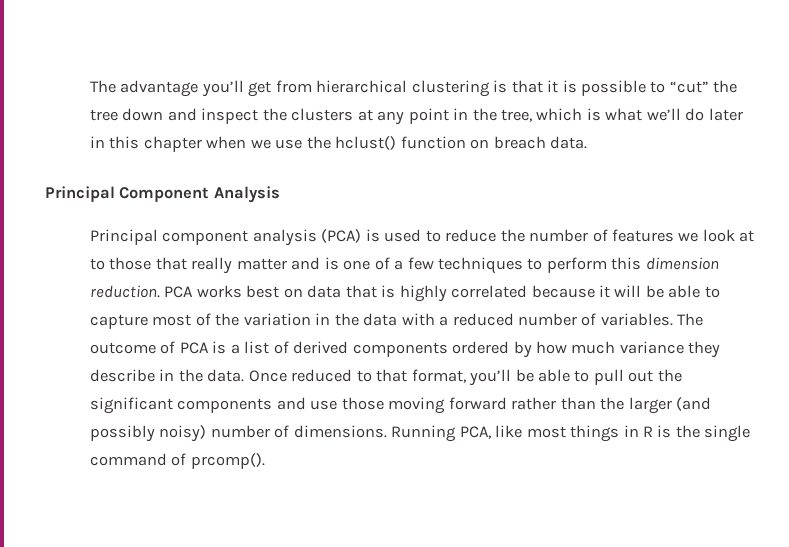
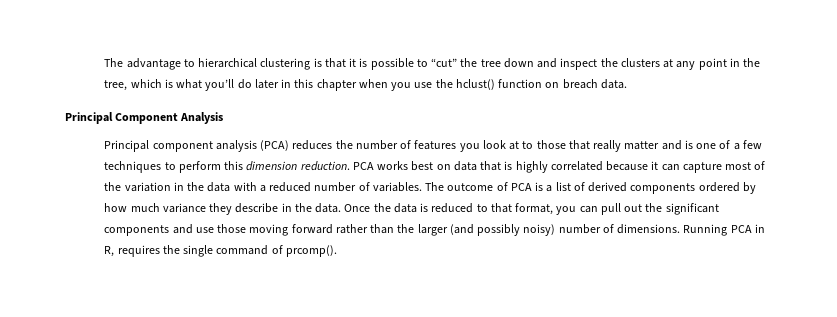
- The advantage you’ll get from hierarchical clustering is that it is possible to “cut” the tree down and inspect the clusters at any point in the tree, which is what we’ll do later in this chapter when we use the hclust() function on breach data.
+ The advantage to hierarchical clustering is that it is possible to “cut” the tree down and inspect the clusters at any point in the tree, which is what you’ll do later in this chapter when you use the hclust() function on breach data.
- Principal component analysis (PCA) is used to reduce the number of features we look at to those that really matter and is one of a few techniques to perform this dimension reduction.
+ Principal component analysis (PCA) reduces the number of features you look at to those that really matter and is one of a few techniques to perform this dimension reduction.
- PCA works best on data that is highly correlated because it will be able to capture most of the variation in the data with a reduced number of variables.
+ PCA works best on data that is highly correlated because it can capture most of the variation in the data with a reduced number of variables.
- Once reduced to that format, you’ll be able to pull out the significant components and use those moving forward rather than the larger (and possibly noisy) number of dimensions.
+ Once the data is reduced to that format, you can pull out the significant components and use those moving forward rather than the larger (and possibly noisy) number of dimensions.
- Running PCA, like most things in R is the single command of prcomp().
+ Running PCA in R, requires the single command of prcomp().

